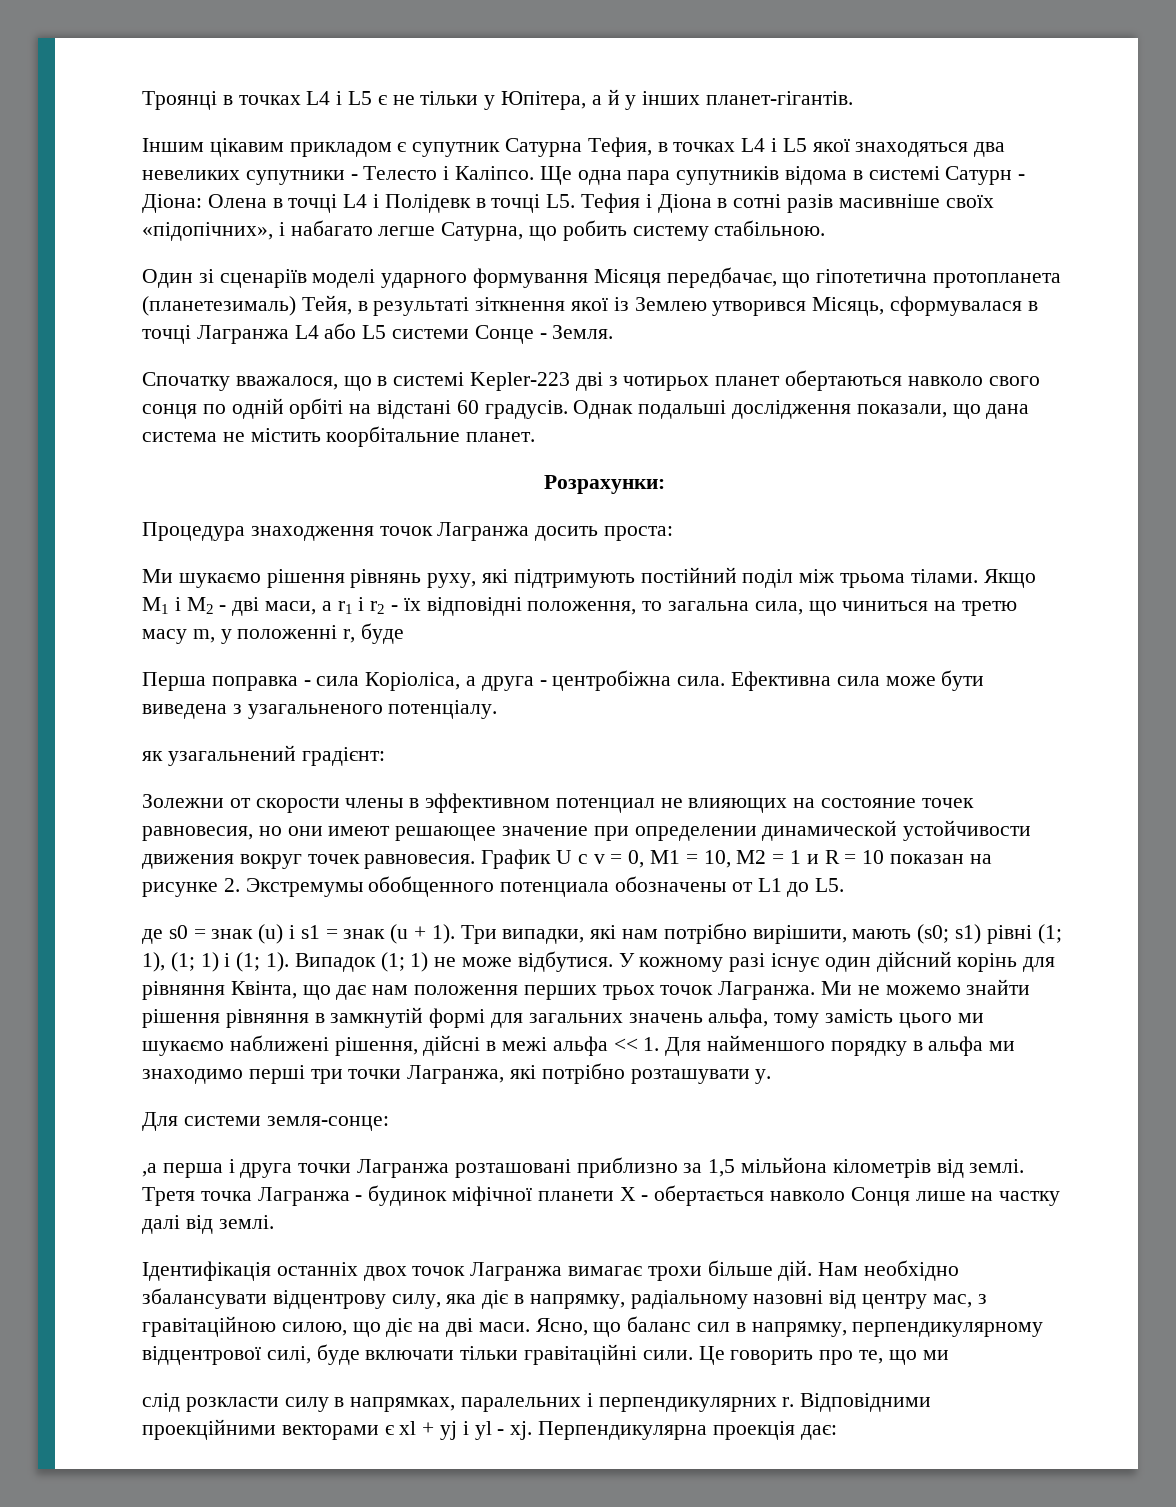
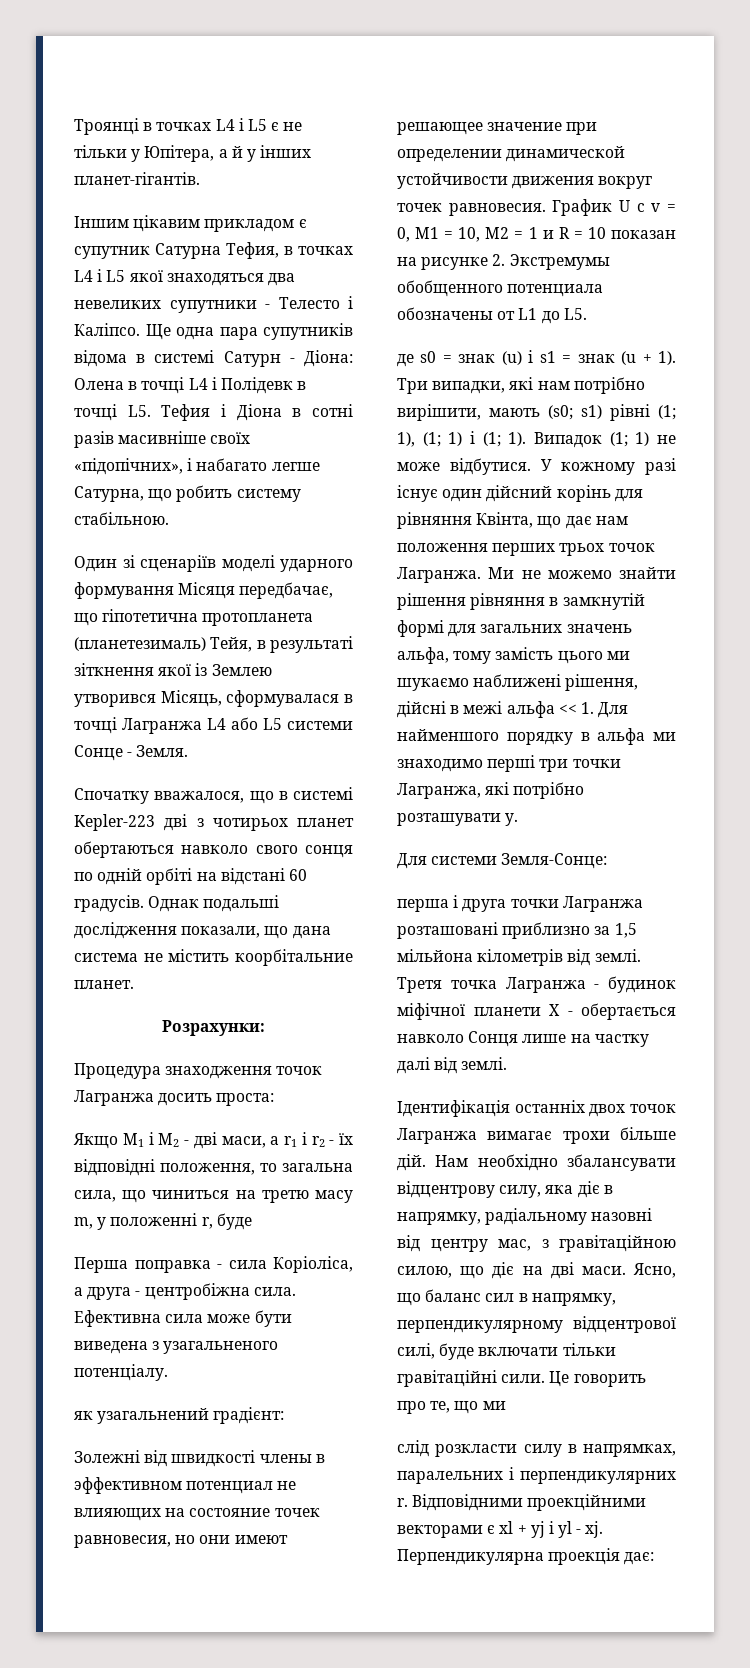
- Ми шукаємо рішення рівнянь руху, які підтримують постійний поділ між трьома тілами.
- Золежни от скорости члены в эффективном потенциал не влияющих на состояние точек равновесия, но они имеют решающее значение при определении динамической устойчивости движения вокруг точек равновесия.
+ Золежні від швидкості члены в эффективном потенциал не влияющих на состояние точек равновесия, но они имеют решающее значение при определении динамической устойчивости движения вокруг точек равновесия.
- Для системи земля-сонце:
- ,а перша і друга точки Лагранжа розташовані приблизно за 1,5 мільйона кілометрів від землі.
+ Для системи Земля-Сонце:
+ перша і друга точки Лагранжа розташовані приблизно за 1,5 мільйона кілометрів від землі.

